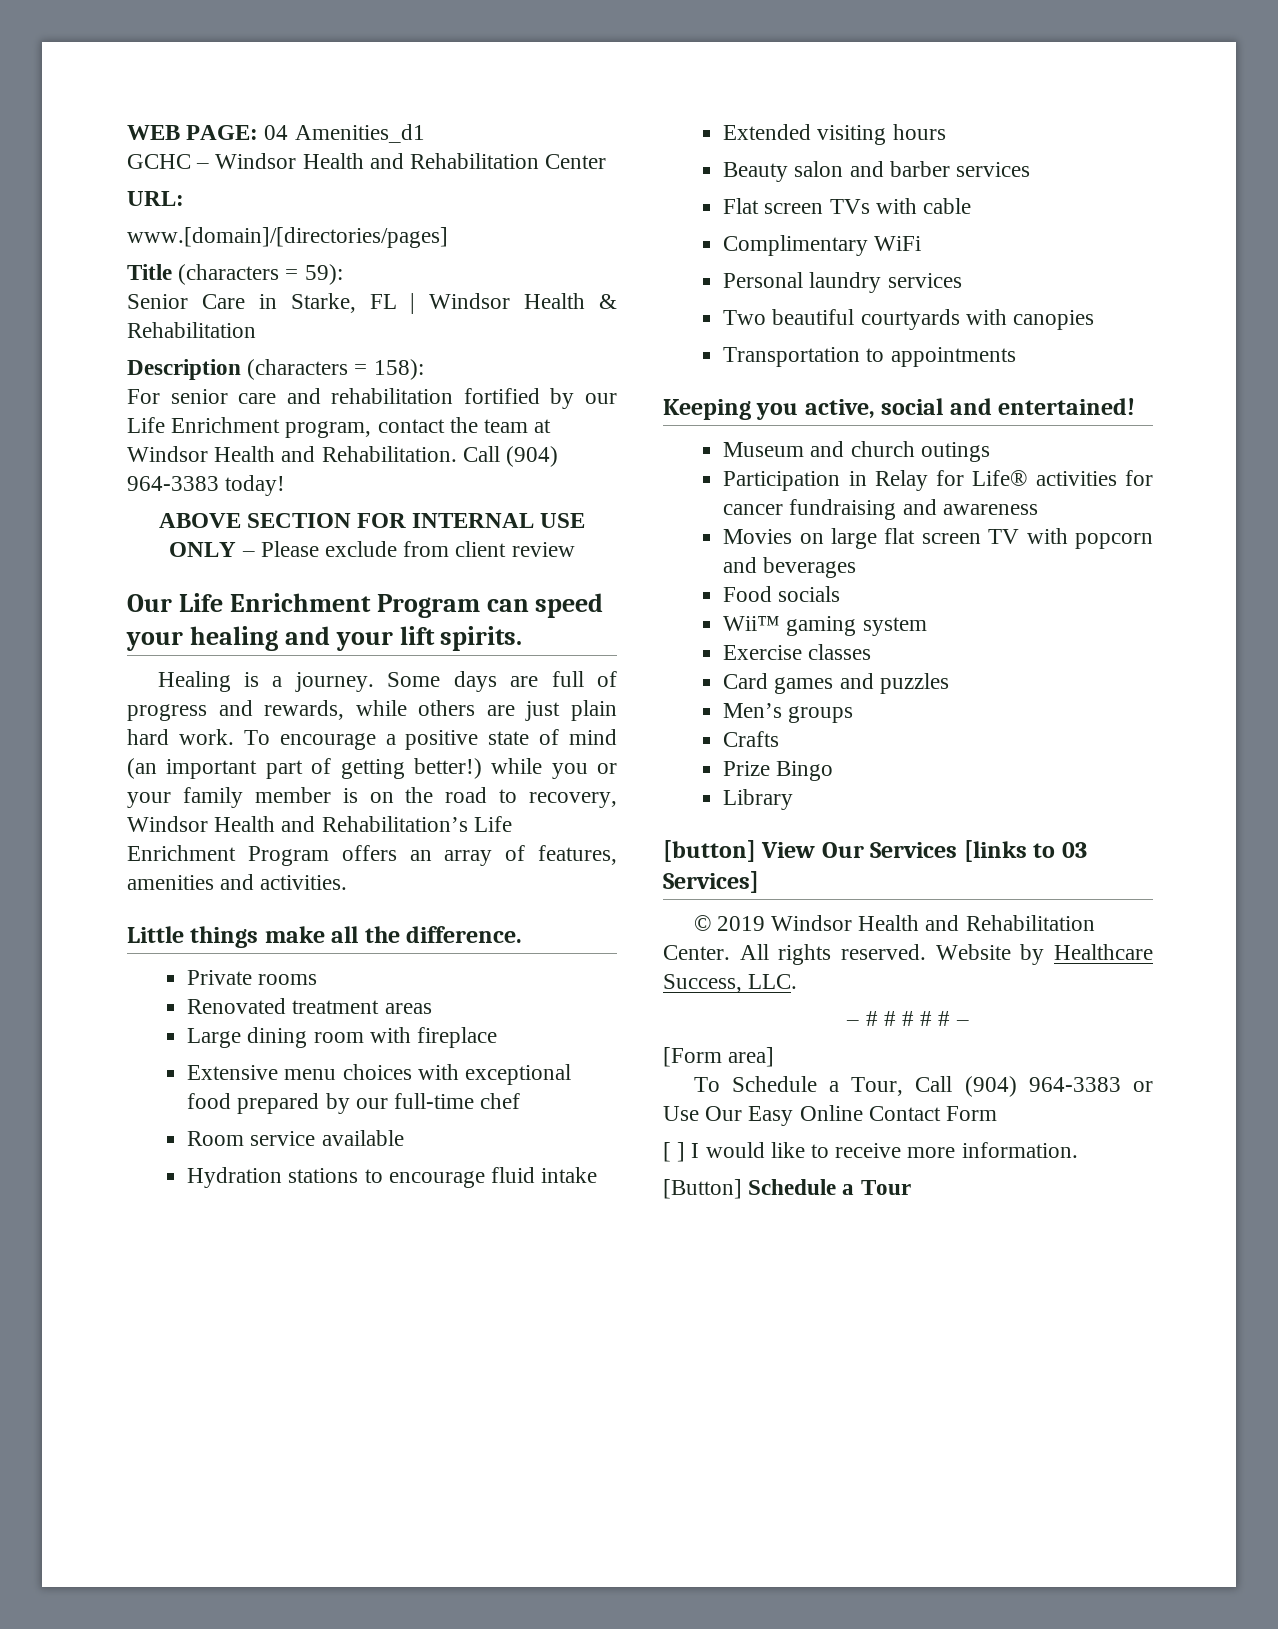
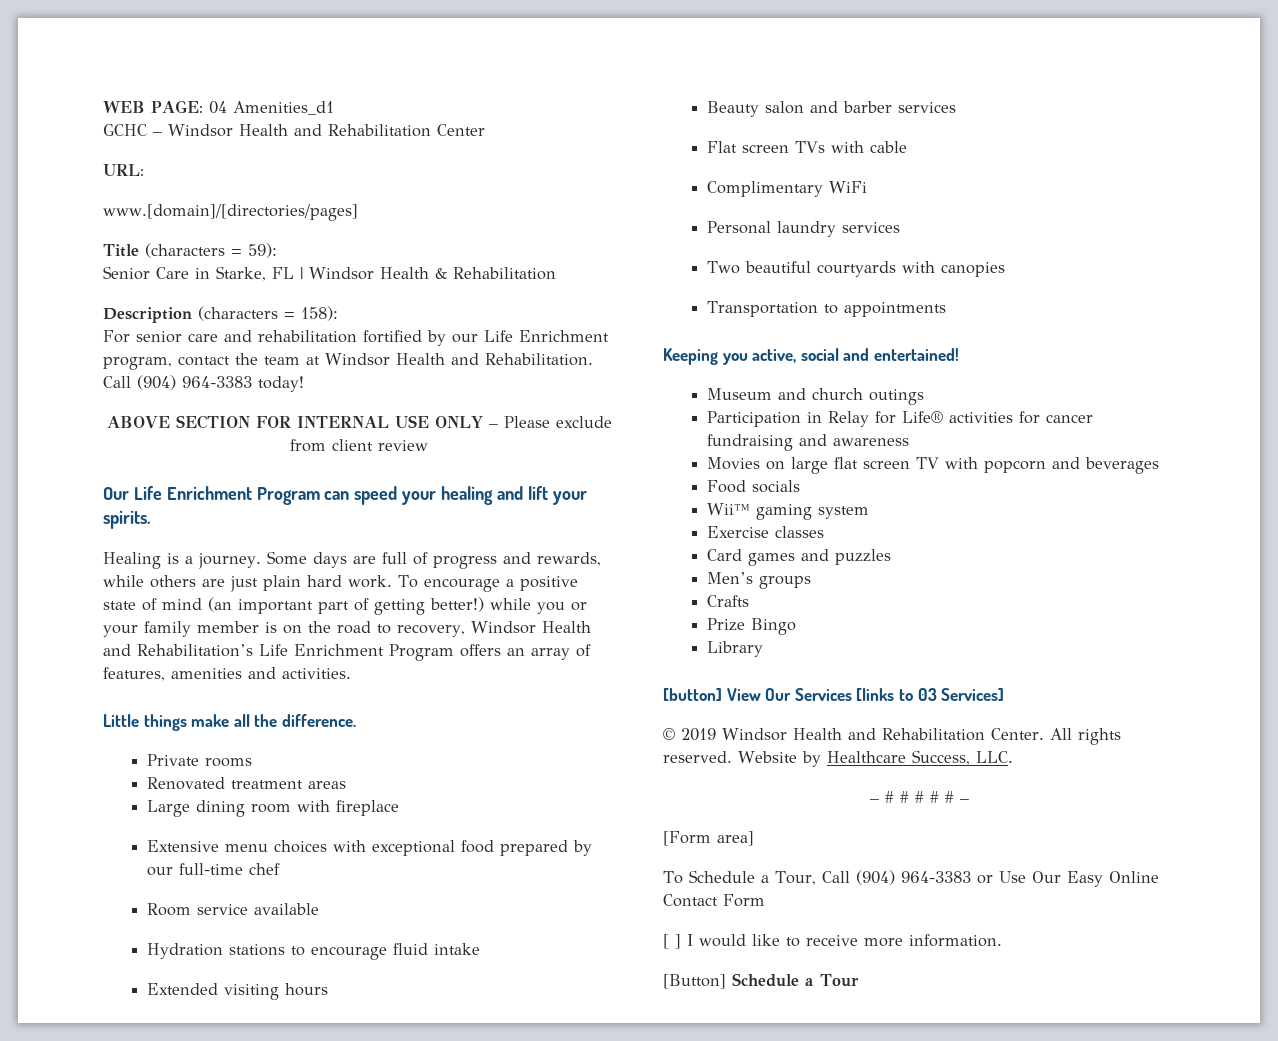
- Our Life Enrichment Program can speed your healing and your lift spirits.
+ Our Life Enrichment Program can speed your healing and lift your spirits.

